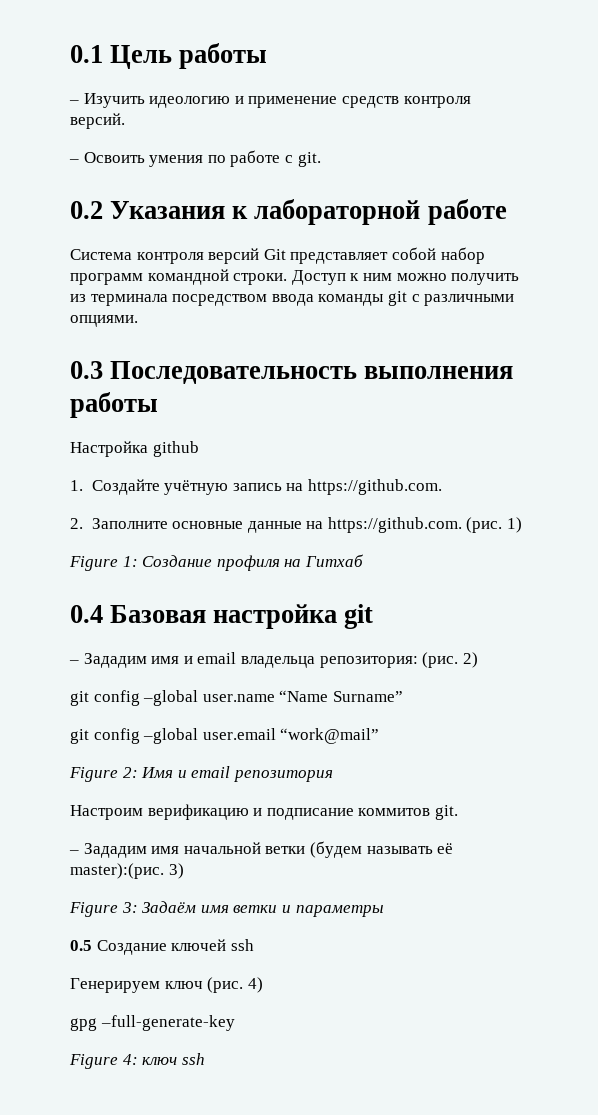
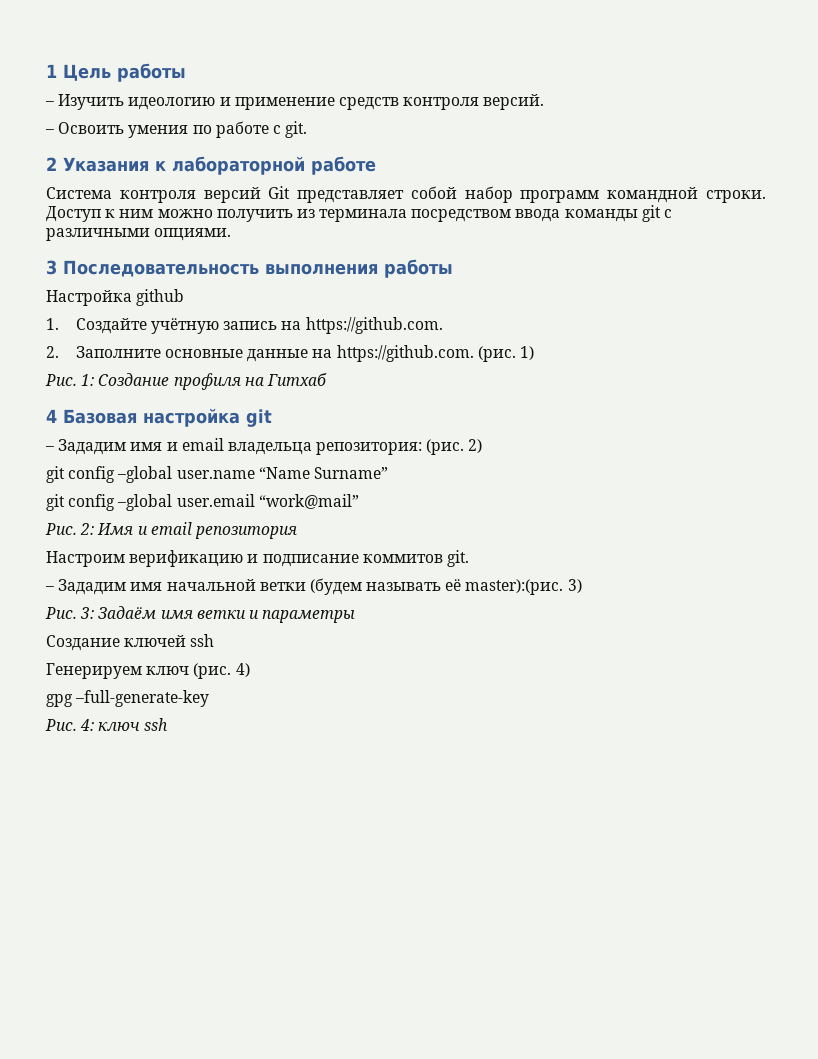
- 0.1 Цель работы
+ 1 Цель работы
- 0.2 Указания к лабораторной работе
+ 2 Указания к лабораторной работе
- 0.3 Последовательность выполнения работы
+ 3 Последовательность выполнения работы
- Figure 1: Создание профиля на Гитхаб
+ Рис. 1: Создание профиля на Гитхаб
- 0.4 Базовая настройка git
+ 4 Базовая настройка git
- Figure 2: Имя и email репозитория
+ Рис. 2: Имя и email репозитория
- Figure 3: Задаём имя ветки и параметры
+ Рис. 3: Задаём имя ветки и параметры
- 0.5 Создание ключей ssh
+ Создание ключей ssh
- Figure 4: ключ ssh
+ Рис. 4: ключ ssh

